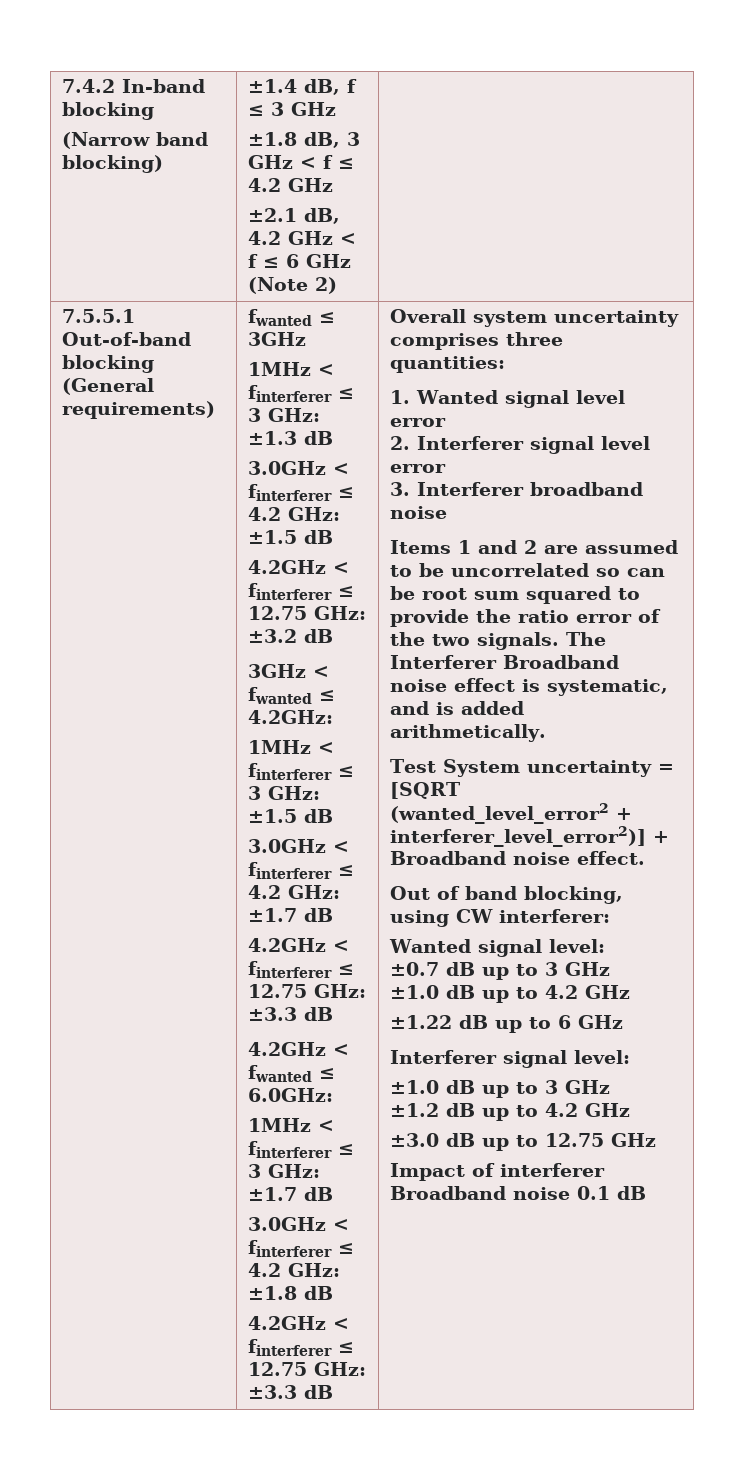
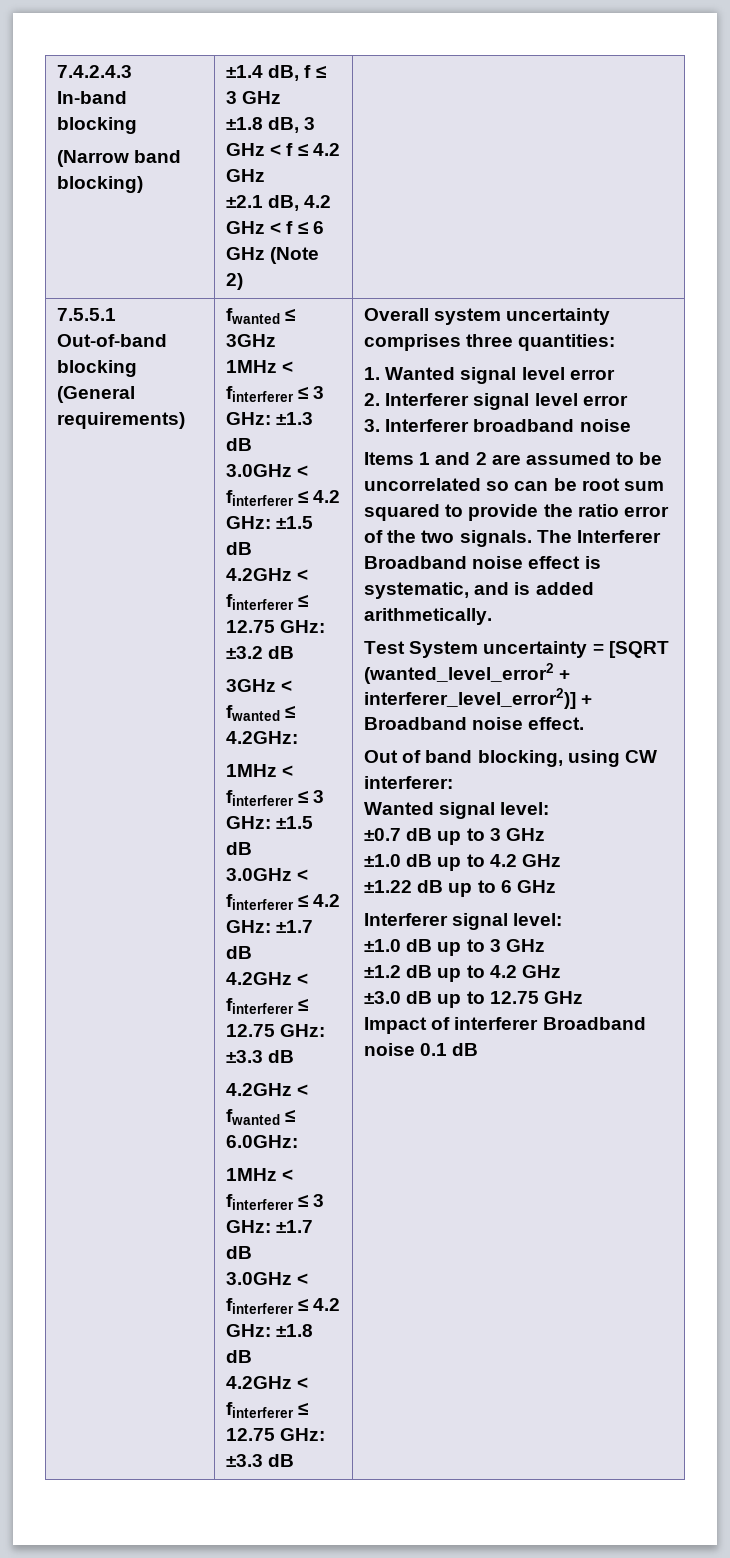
- 7.4.2 In-band blocking
+ 7.4.2.4.3 In-band blocking

